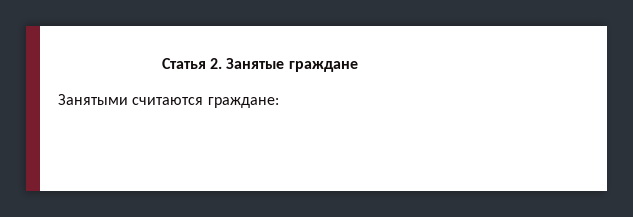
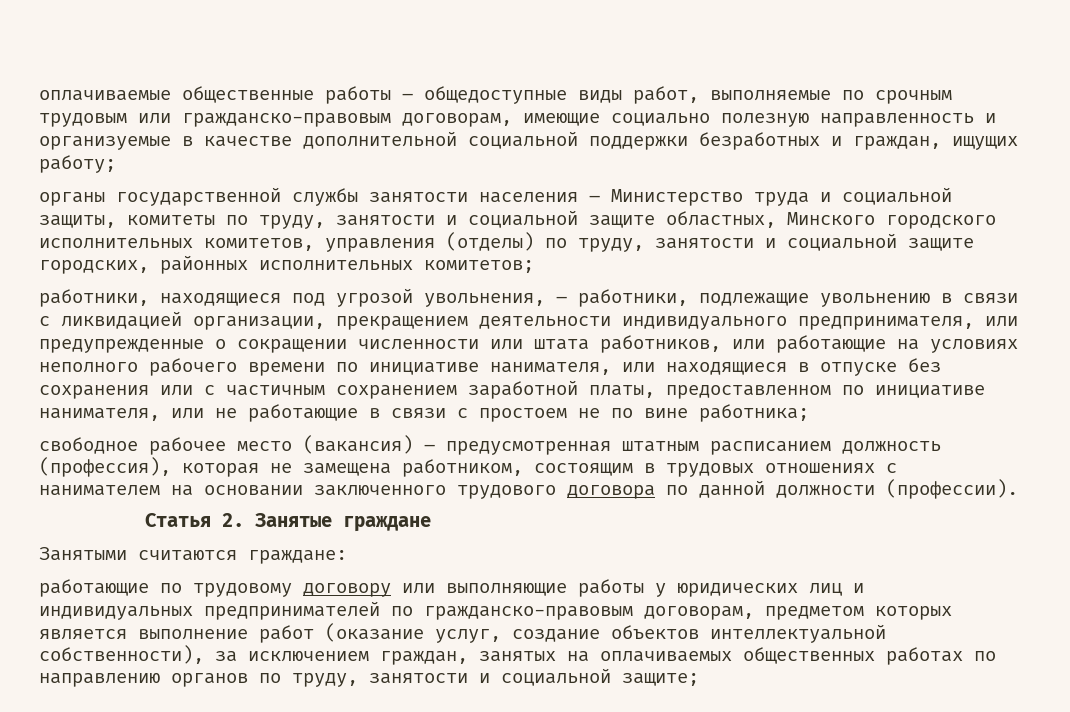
+ оплачиваемые общественные работы – общедоступные виды работ, выполняемые по срочным трудовым или гражданско-правовым договорам, имеющие социально полезную направленность и организуемые в качестве дополнительной социальной поддержки безработных и граждан, ищущих работу;
+ органы государственной службы занятости населения – Министерство труда и социальной защиты, комитеты по труду, занятости и социальной защите областных, Минского городского исполнительных комитетов, управления (отделы) по труду, занятости и социальной защите городских, районных исполнительных комитетов;
+ работники, находящиеся под угрозой увольнения, – работники, подлежащие увольнению в связи с ликвидацией организации, прекращением деятельности индивидуального предпринимателя, или предупрежденные о сокращении численности или штата работников, или работающие на условиях неполного рабочего времени по инициативе нанимателя, или находящиеся в отпуске без сохранения или с частичным сохранением заработной платы, предоставленном по инициативе нанимателя, или не работающие в связи с простоем не по вине работника;
+ свободное рабочее место (вакансия) – предусмотренная штатным расписанием должность (профессия), которая не замещена работником, состоящим в трудовых отношениях с нанимателем на основании заключенного трудового договора по данной должности (профессии).
+ работающие по трудовому договору или выполняющие работы у юридических лиц и индивидуальных предпринимателей по гражданско-правовым договорам, предметом которых является выполнение работ (оказание услуг, создание объектов интеллектуальной собственности), за исключением граждан, занятых на оплачиваемых общественных работах по направлению органов по труду, занятости и социальной защите;

